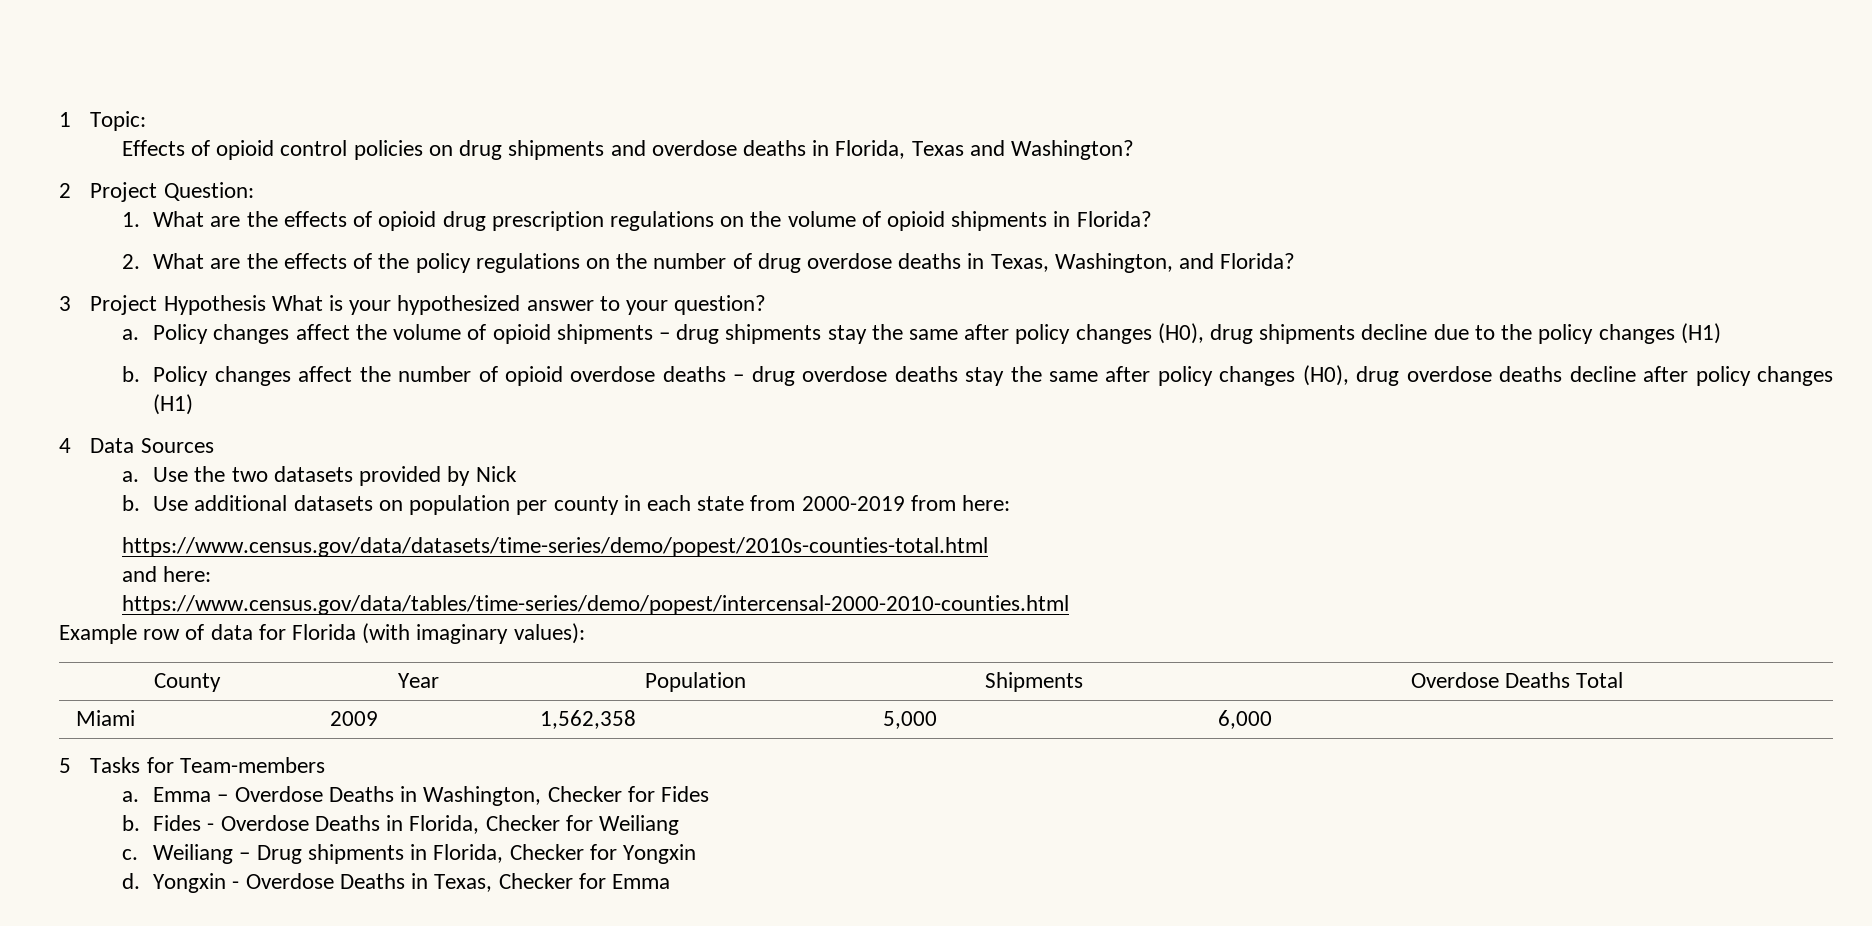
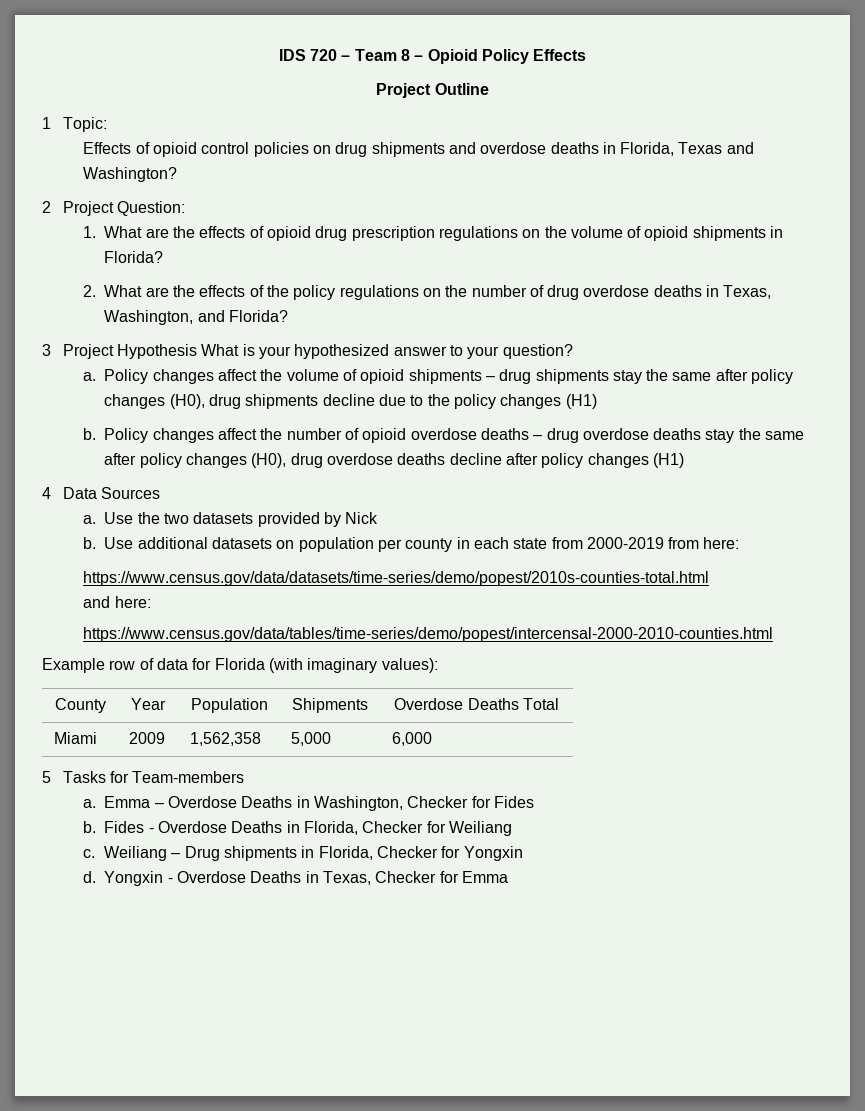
+ IDS 720 – Team 8 – Opioid Policy Effects
+ Project Outline

